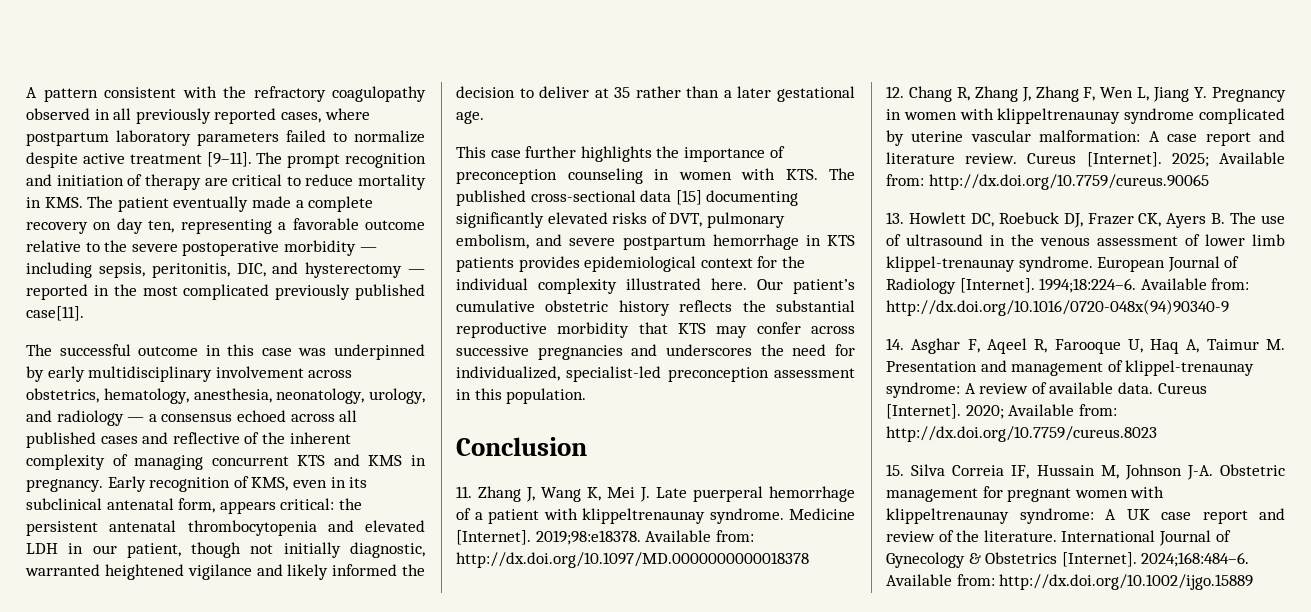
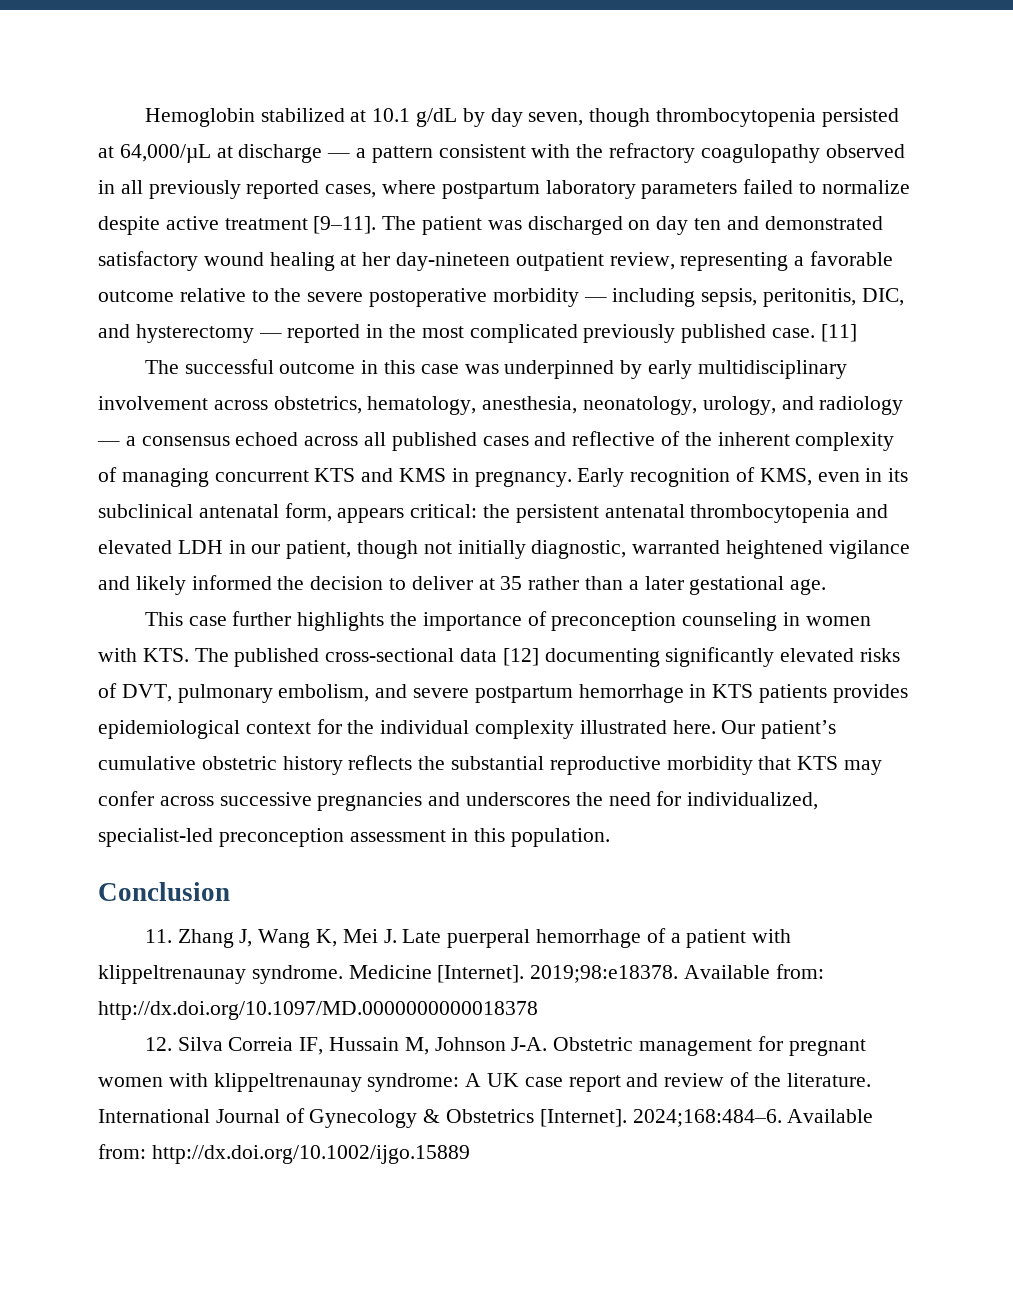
- A pattern consistent with the refractory coagulopathy observed in all previously reported cases, where postpartum laboratory parameters failed to normalize despite active treatment [9–11].
+ Hemoglobin stabilized at 10.1 g/dL by day seven, though thrombocytopenia persisted at 64,000/µL at discharge — a pattern consistent with the refractory coagulopathy observed in all previously reported cases, where postpartum laboratory parameters failed to normalize despite active treatment [9–11].
- The prompt recognition and initiation of therapy are critical to reduce mortality in KMS. The patient eventually made a complete recovery on day ten, representing a favorable outcome relative to the severe postoperative morbidity — including sepsis, peritonitis, DIC, and hysterectomy — reported in the most complicated previously published case[11].
+ The patient was discharged on day ten and demonstrated satisfactory wound healing at her day-nineteen outpatient review, representing a favorable outcome relative to the severe postoperative morbidity — including sepsis, peritonitis, DIC, and hysterectomy — reported in the most complicated previously published case. [11]
- This case further highlights the importance of preconception counseling in women with KTS. The published cross-sectional data [15] documenting significantly elevated risks of DVT, pulmonary embolism, and severe postpartum hemorrhage in KTS patients provides epidemiological context for the individual complexity illustrated here.
+ This case further highlights the importance of preconception counseling in women with KTS. The published cross-sectional data [12] documenting significantly elevated risks of DVT, pulmonary embolism, and severe postpartum hemorrhage in KTS patients provides epidemiological context for the individual complexity illustrated here.
- 12. Chang R, Zhang J, Zhang F, Wen L, Jiang Y. Pregnancy in women with klippeltrenaunay syndrome complicated by uterine vascular malformation: A case report and literature review. Cureus [Internet]. 2025; Available from: http://dx.doi.org/10.7759/cureus.90065
- 13. Howlett DC, Roebuck DJ, Frazer CK, Ayers B. The use of ultrasound in the venous assessment of lower limb klippel-trenaunay syndrome. European Journal of Radiology [Internet]. 1994;18:224–6. Available from: http://dx.doi.org/10.1016/0720-048x(94)90340-9
- 14. Asghar F, Aqeel R, Farooque U, Haq A, Taimur M. Presentation and management of klippel-trenaunay syndrome: A review of available data. Cureus [Internet]. 2020; Available from: http://dx.doi.org/10.7759/cureus.8023
- 15. Silva Correia IF, Hussain M, Johnson J-A. Obstetric management for pregnant women with klippeltrenaunay syndrome: A UK case report and review of the literature.
+ 12. Silva Correia IF, Hussain M, Johnson J-A. Obstetric management for pregnant women with klippeltrenaunay syndrome: A UK case report and review of the literature.

